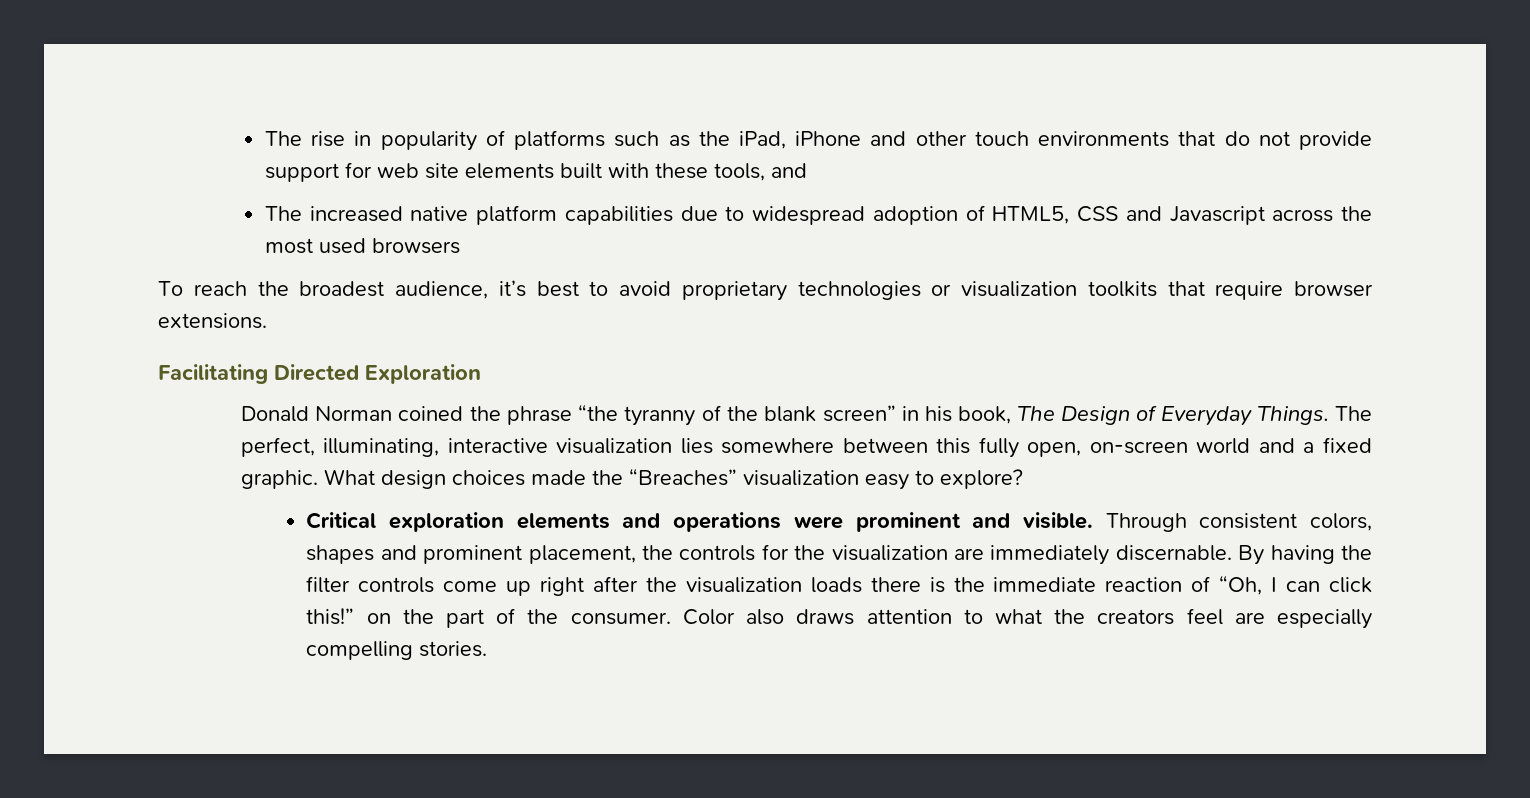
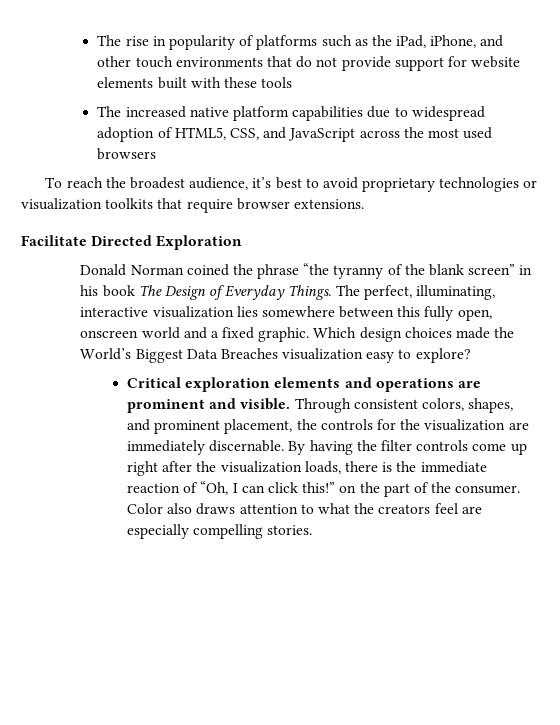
- The rise in popularity of platforms such as the iPad, iPhone and other touch environments that do not provide support for web site elements built with these tools, and
+ The rise in popularity of platforms such as the iPad, iPhone, and other touch environments that do not provide support for website elements built with these tools
- The increased native platform capabilities due to widespread adoption of HTML5, CSS and Javascript across the most used browsers
+ The increased native platform capabilities due to widespread adoption of HTML5, CSS, and JavaScript across the most used browsers
- Facilitating Directed Exploration
+ Facilitate Directed Exploration
- Donald Norman coined the phrase “the tyranny of the blank screen” in his book, The Design of Everyday Things.
+ Donald Norman coined the phrase “the tyranny of the blank screen” in his book The Design of Everyday Things.
- The perfect, illuminating, interactive visualization lies somewhere between this fully open, on-screen world and a fixed graphic.
+ The perfect, illuminating, interactive visualization lies somewhere between this fully open, onscreen world and a fixed graphic.
- What design choices made the “Breaches” visualization easy to explore?
+ Which design choices made the World’s Biggest Data Breaches visualization easy to explore?
- Critical exploration elements and operations were prominent and visible.
+ Critical exploration elements and operations are prominent and visible.
- Through consistent colors, shapes and prominent placement, the controls for the visualization are immediately discernable.
+ Through consistent colors, shapes, and prominent placement, the controls for the visualization are immediately discernable.
- By having the filter controls come up right after the visualization loads there is the immediate reaction of “Oh, I can click this!” on the part of the consumer.
+ By having the filter controls come up right after the visualization loads, there is the immediate reaction of “Oh, I can click this!” on the part of the consumer.

